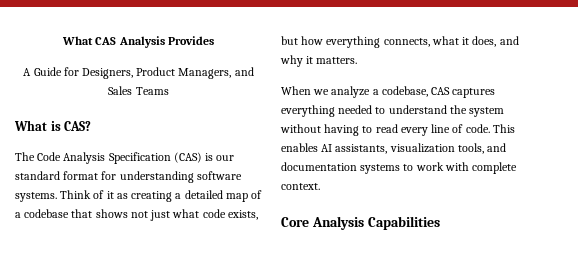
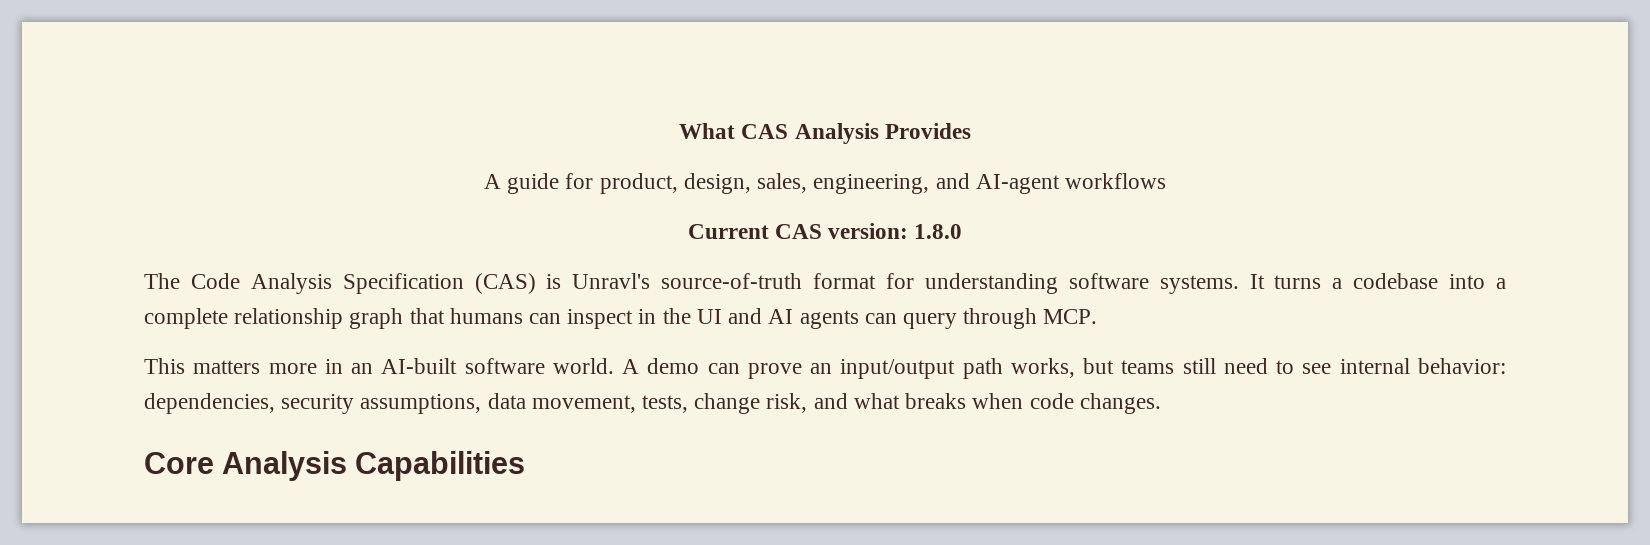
- A Guide for Designers, Product Managers, and Sales Teams
- What is CAS?
+ A guide for product, design, sales, engineering, and AI-agent workflows
+ Current CAS version: 1.8.0
- The Code Analysis Specification (CAS) is our standard format for understanding software systems.
+ The Code Analysis Specification (CAS) is Unravl's source-of-truth format for understanding software systems.
- Think of it as creating a detailed map of a codebase that shows not just what code exists, but how everything connects, what it does, and why it matters.
- When we analyze a codebase, CAS captures everything needed to understand the system without having to read every line of code. This enables AI assistants, visualization tools, and documentation systems to work with complete context.
+ It turns a codebase into a complete relationship graph that humans can inspect in the UI and AI agents can query through MCP.
+ This matters more in an AI-built software world. A demo can prove an input/output path works, but teams still need to see internal behavior: dependencies, security assumptions, data movement, tests, change risk, and what breaks when code changes.

